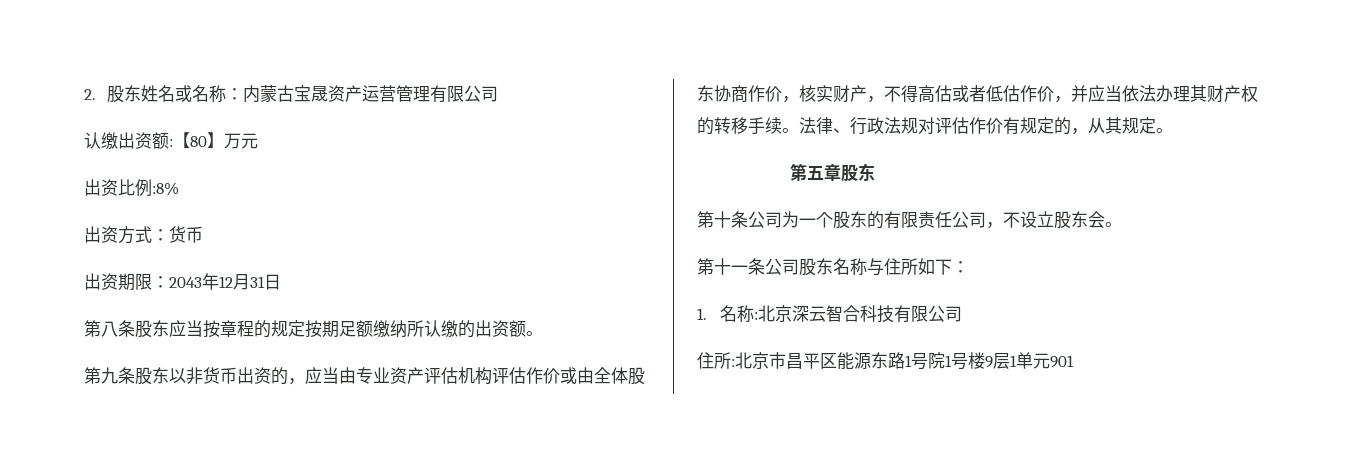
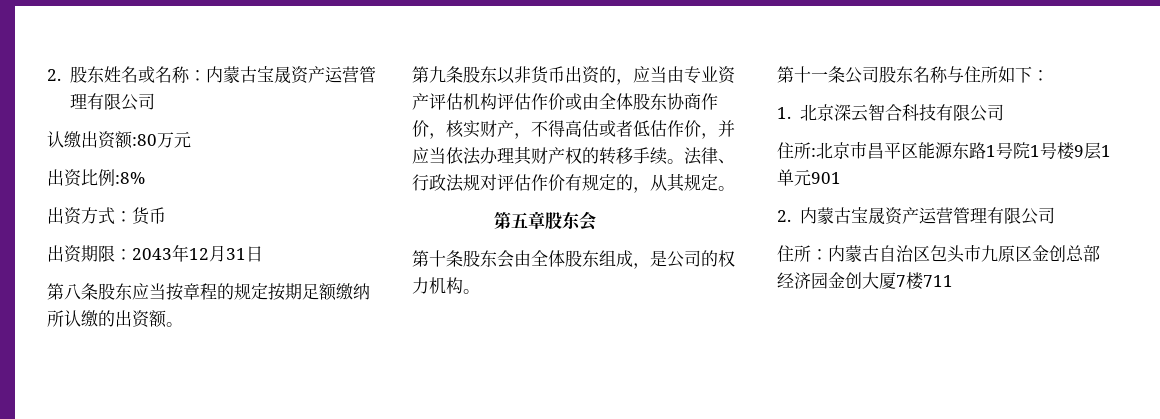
- 认缴出资额:【80】万元
+ 认缴出资额:80万元
- 第五章股东
+ 第五章股东会
- 第十条公司为一个股东的有限责任公司，不设立股东会。
+ 第十条股东会由全体股东组成，是公司的权力机构。
- 1.名称:北京深云智合科技有限公司
+ 1.北京深云智合科技有限公司
+ 2.内蒙古宝晟资产运营管理有限公司
+ 住所：内蒙古自治区包头市九原区金创总部经济园金创大厦7楼711

